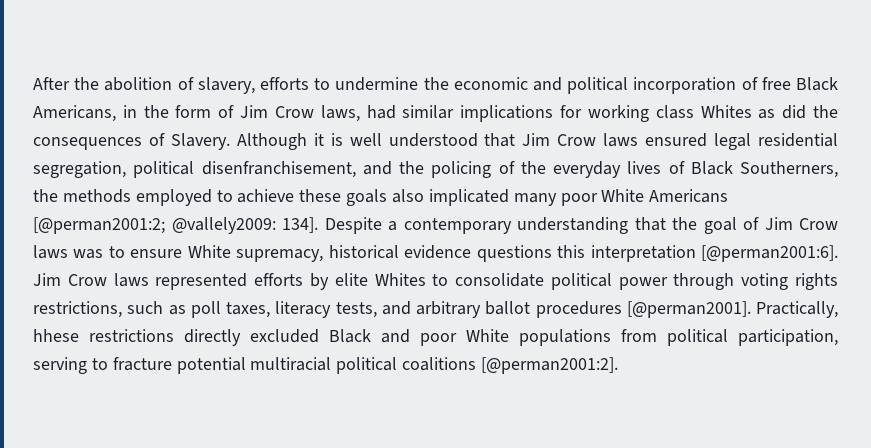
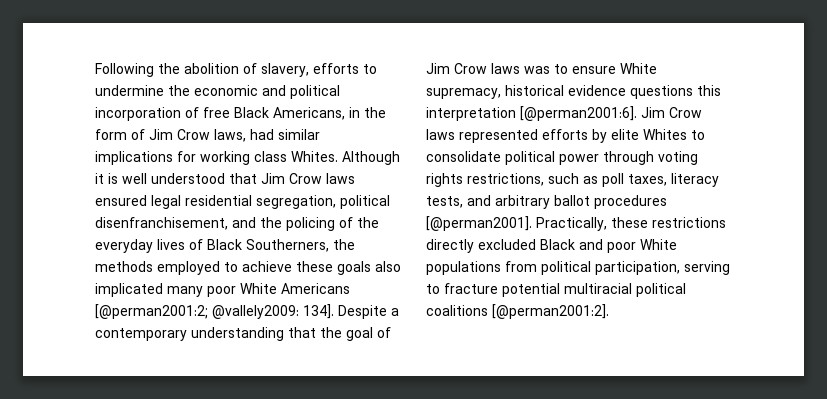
- After the abolition of slavery, efforts to undermine the economic and political incorporation of free Black Americans, in the form of Jim Crow laws, had similar implications for working class Whites as did the consequences of Slavery.
+ Following the abolition of slavery, efforts to undermine the economic and political incorporation of free Black Americans, in the form of Jim Crow laws, had similar implications for working class Whites.
- Practically, hhese restrictions directly excluded Black and poor White populations from political participation, serving to fracture potential multiracial political coalitions [@perman2001:2].
+ Practically, these restrictions directly excluded Black and poor White populations from political participation, serving to fracture potential multiracial political coalitions [@perman2001:2].

